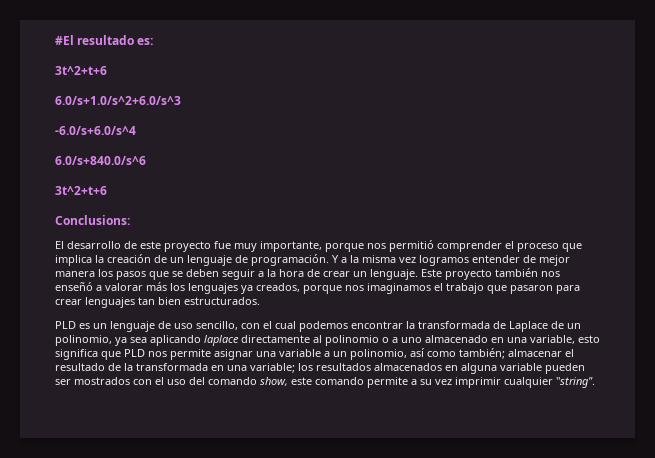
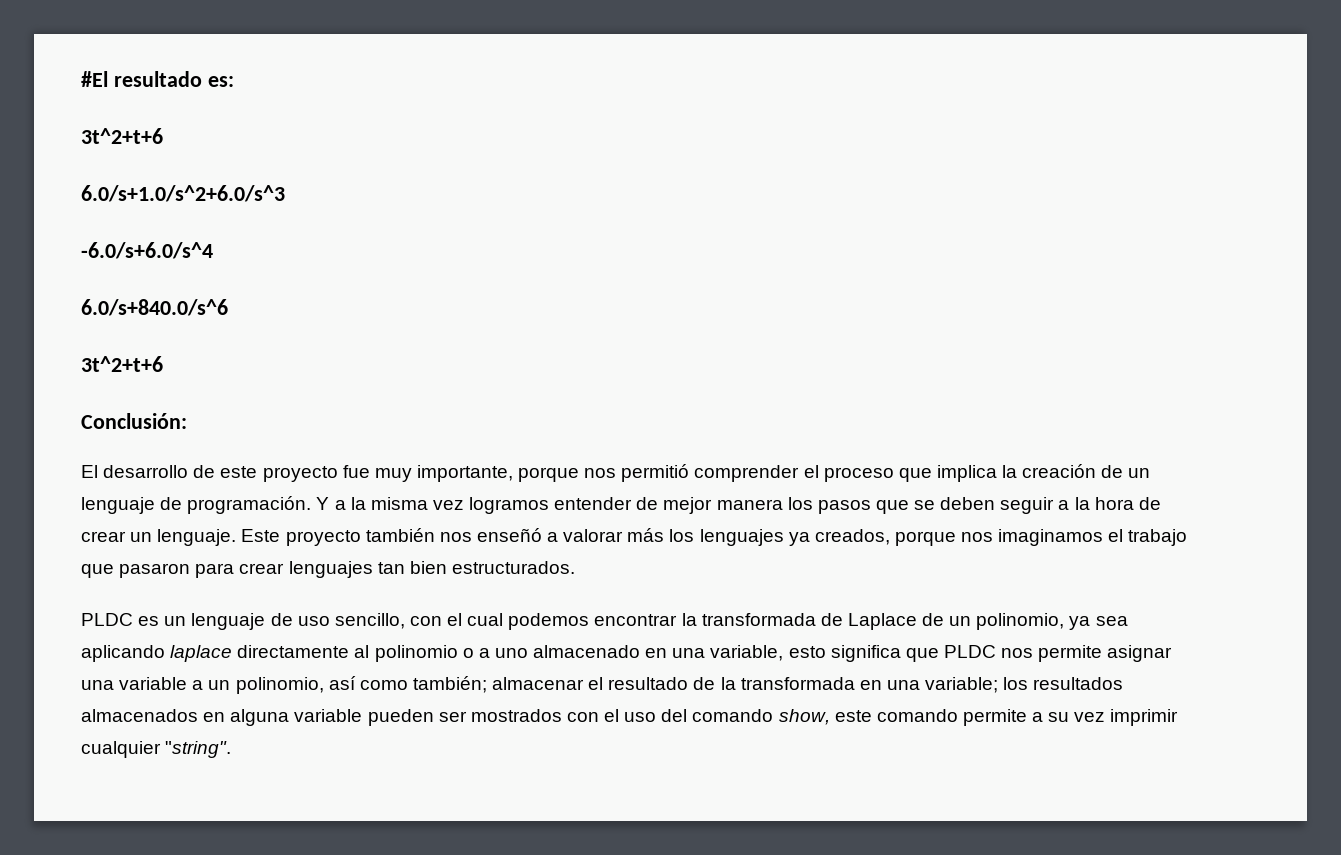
- Conclusions:
+ Conclusión:
- PLD es un lenguaje de uso sencillo, con el cual podemos encontrar la transformada de Laplace de un polinomio, ya sea aplicando laplace directamente al polinomio o a uno almacenado en una variable, esto significa que PLD nos permite asignar una variable a un polinomio, así como también;
+ PLDC es un lenguaje de uso sencillo, con el cual podemos encontrar la transformada de Laplace de un polinomio, ya sea aplicando laplace directamente al polinomio o a uno almacenado en una variable, esto significa que PLDC nos permite asignar una variable a un polinomio, así como también;

